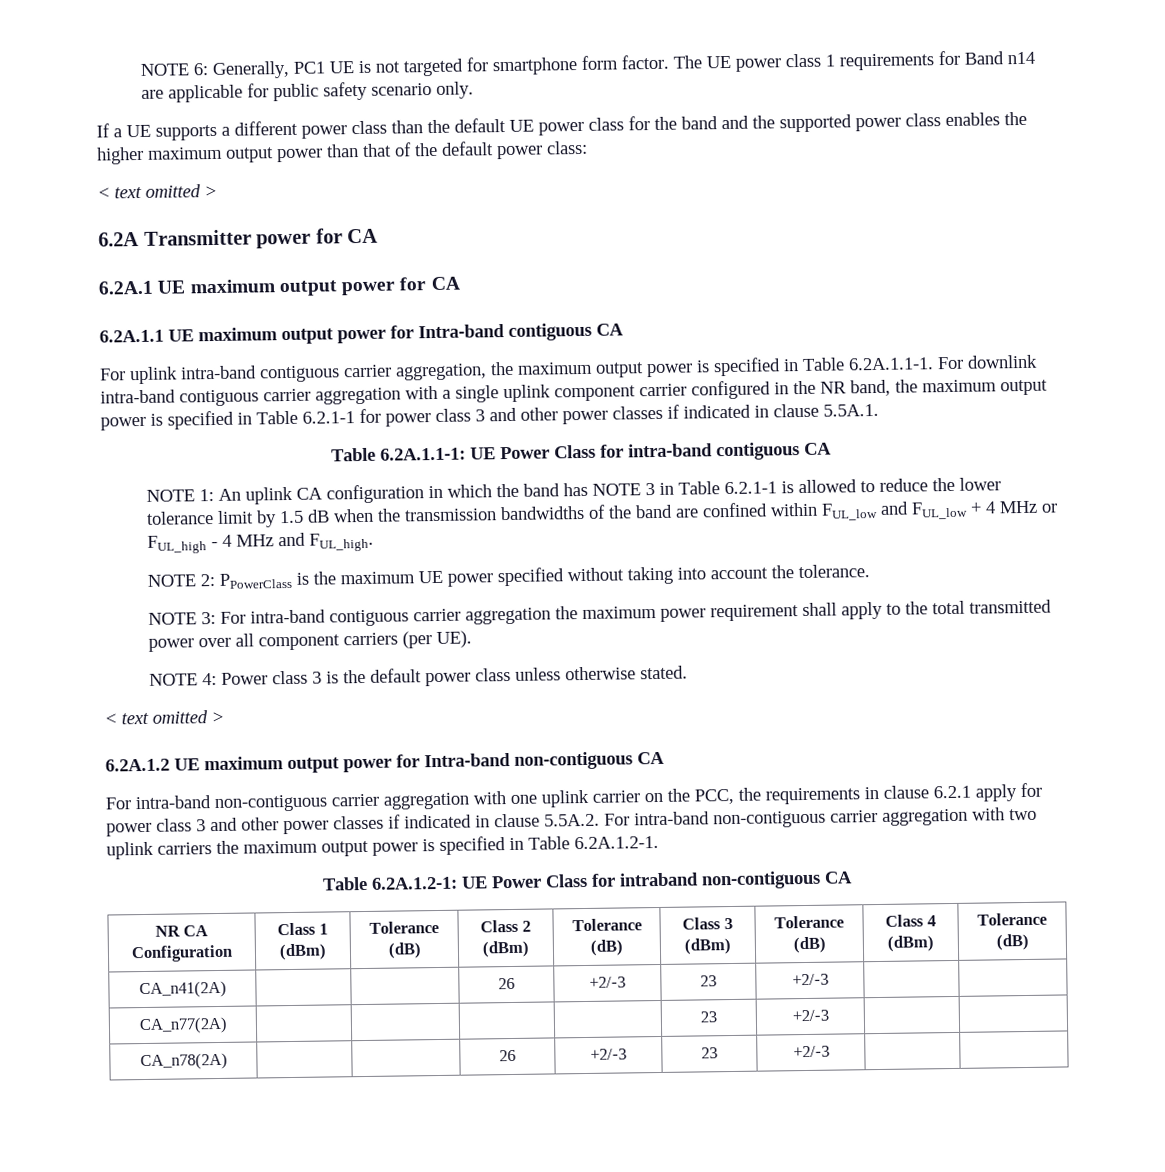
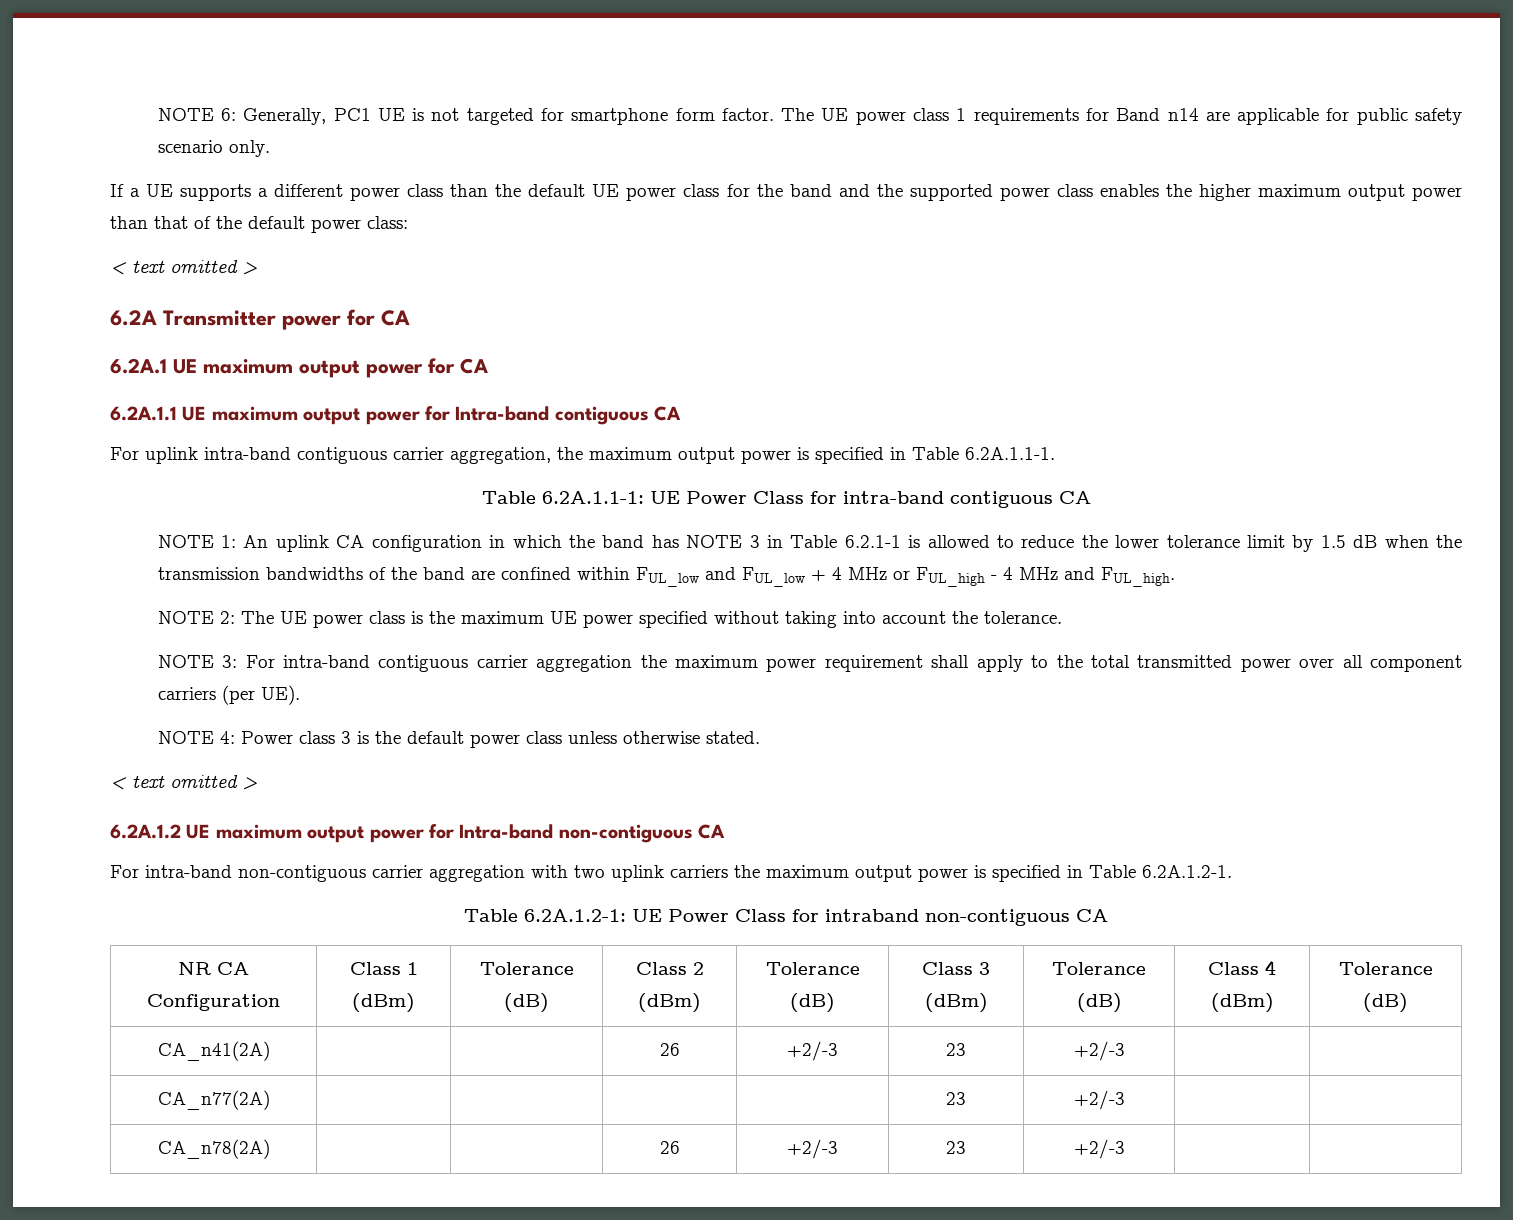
- For uplink intra-band contiguous carrier aggregation, the maximum output power is specified in Table 6.2A.1.1-1. For downlink intra-band contiguous carrier aggregation with a single uplink component carrier configured in the NR band, the maximum output power is specified in Table 6.2.1-1 for power class 3 and other power classes if indicated in clause 5.5A.1.
+ For uplink intra-band contiguous carrier aggregation, the maximum output power is specified in Table 6.2A.1.1-1.
- NOTE 2: PPowerClass is the maximum UE power specified without taking into account the tolerance.
+ NOTE 2: The UE power class is the maximum UE power specified without taking into account the tolerance.
- For intra-band non-contiguous carrier aggregation with one uplink carrier on the PCC, the requirements in clause 6.2.1 apply for power class 3 and other power classes if indicated in clause 5.5A.2. For intra-band non-contiguous carrier aggregation with two uplink carriers the maximum output power is specified in Table 6.2A.1.2-1.
+ For intra-band non-contiguous carrier aggregation with two uplink carriers the maximum output power is specified in Table 6.2A.1.2-1.

